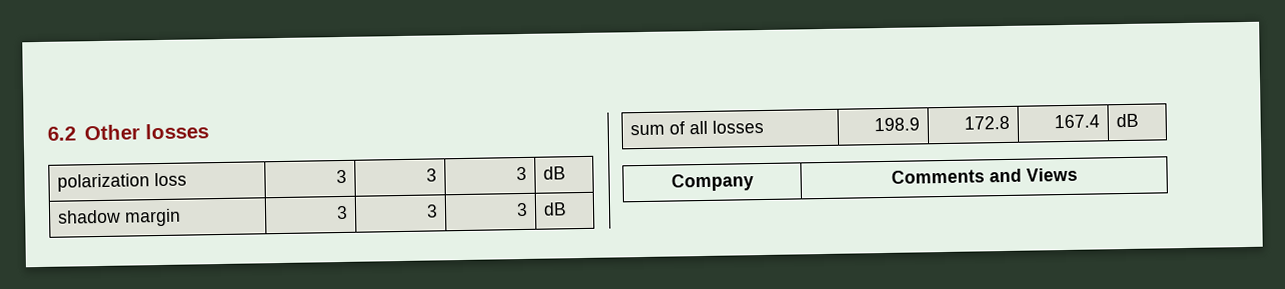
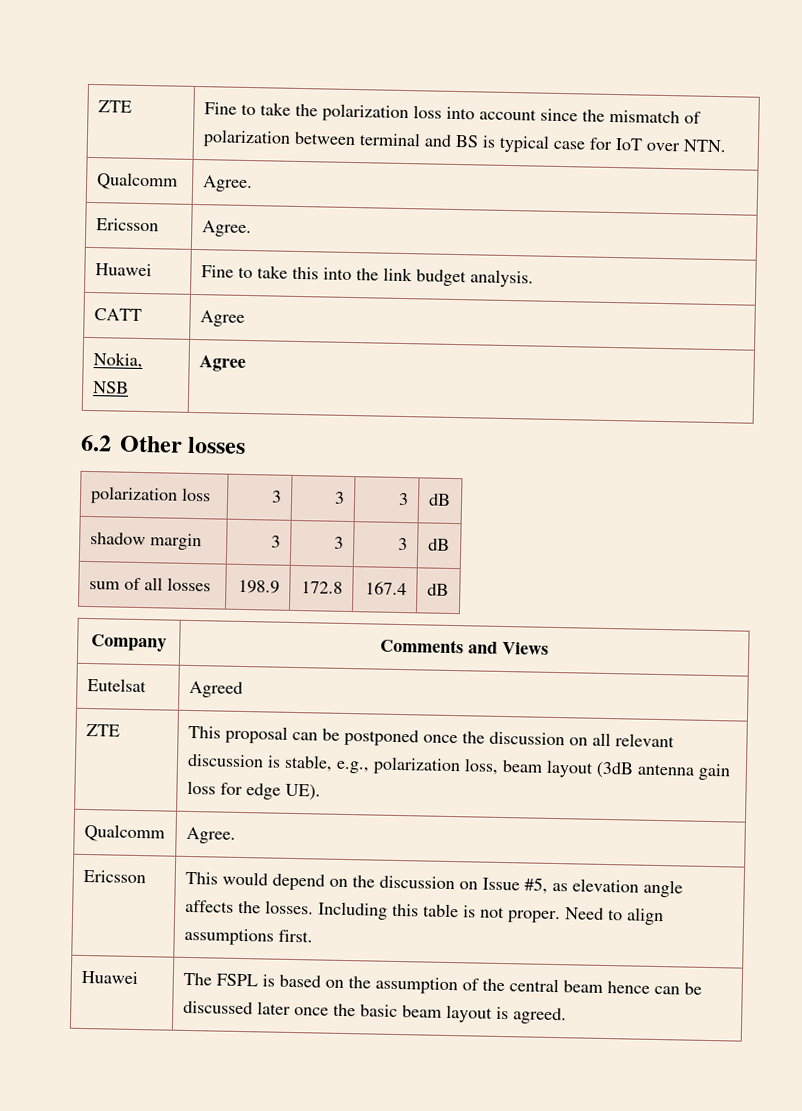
+ ZTE | Fine to take the polarization loss into account since the mismatch of polarization between terminal and BS is typical case for IoT over NTN.
+ Qualcomm | Agree.
+ Ericsson | Agree.
+ Huawei | Fine to take this into the link budget analysis.
+ CATT | Agree
+ Nokia, NSB | Agree
+ Eutelsat | Agreed
+ ZTE | This proposal can be postponed once the discussion on all relevant discussion is stable, e.g., polarization loss, beam layout (3dB antenna gain loss for edge UE).
+ Qualcomm | Agree.
+ Ericsson | This would depend on the discussion on Issue #5, as elevation angle affects the losses. Including this table is not proper. Need to align assumptions first.
+ Huawei | The FSPL is based on the assumption of the central beam hence can be discussed later once the basic beam layout is agreed.

